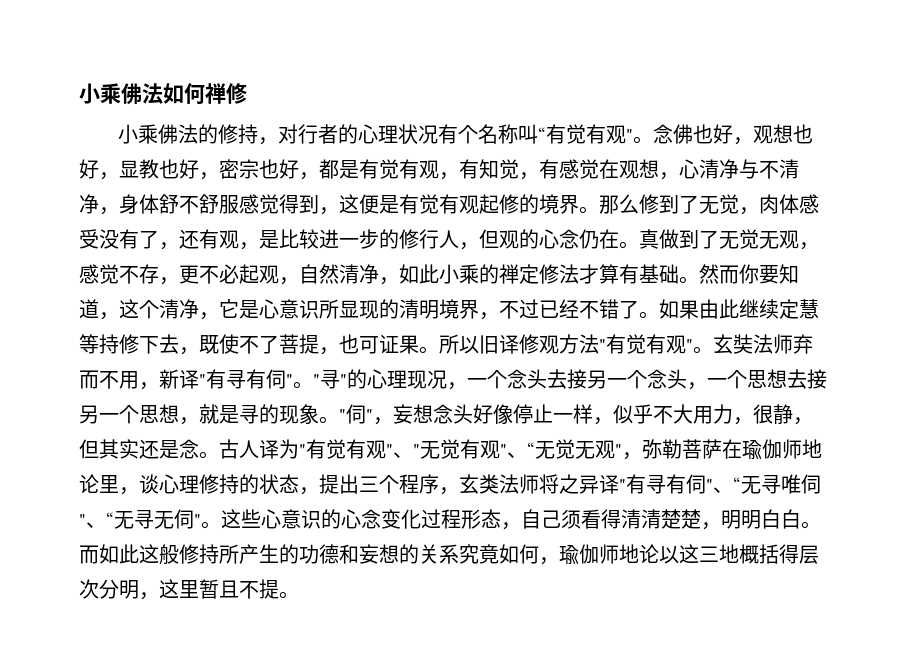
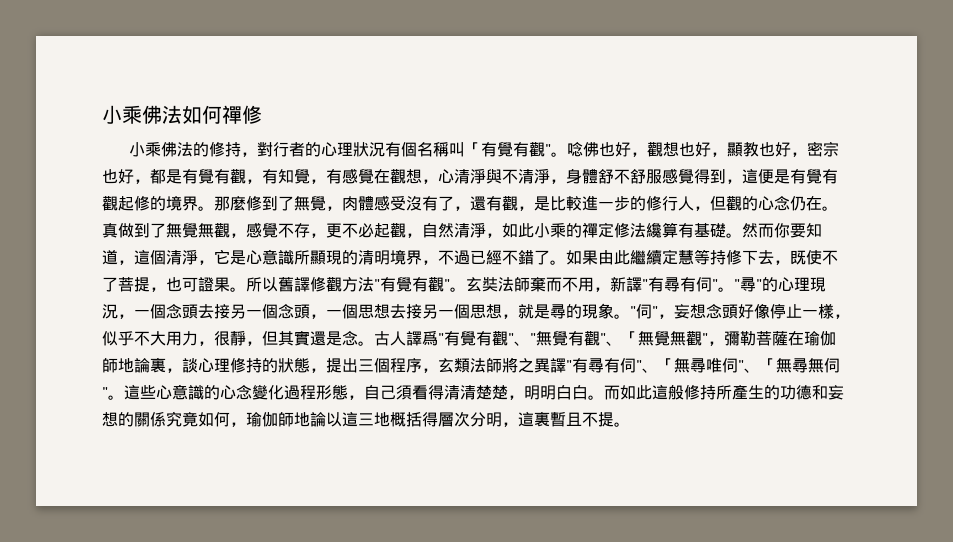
- 小乘佛法如何禅修
+ 小乘佛法如何禪修
- 小乘佛法的修持，对行者的心理状况有个名称叫“有觉有观"。念佛也好，观想也好，显教也好，密宗也好，都是有觉有观，有知觉，有感觉在观想，心清净与不清净，身体舒不舒服感觉得到，这便是有觉有观起修的境界。那么修到了无觉，肉体感受没有了，还有观，是比较进一步的修行人，但观的心念仍在。
+ 小乘佛法的修持，對行者的心理狀況有個名稱叫「有覺有觀"。唸佛也好，觀想也好，顯教也好，密宗也好，都是有覺有觀，有知覺，有感覺在觀想，心清淨與不清淨，身體舒不舒服感覺得到，這便是有覺有觀起修的境界。那麼修到了無覺，肉體感受沒有了，還有觀，是比較進一步的修行人，但觀的心念仍在。
- 真做到了无觉无观，感觉不存，更不必起观，自然清净，如此小乘的禅定修法才算有基础。
+ 真做到了無覺無觀，感覺不存，更不必起觀，自然清淨，如此小乘的禪定修法纔算有基礎。
- 然而你要知道，这个清净，它是心意识所显现的清明境界，不过已经不错了。
+ 然而你要知道，這個清淨，它是心意識所顯現的清明境界，不過已經不錯了。
- 如果由此继续定慧等持修下去，既使不了菩提，也可证果。
+ 如果由此繼續定慧等持修下去，既使不了菩提，也可證果。
- 所以旧译修观方法"有觉有观"。
+ 所以舊譯修觀方法"有覺有觀"。
- 玄奘法师弃而不用，新译"有寻有伺"。
+ 玄奘法師棄而不用，新譯"有尋有伺"。
- "寻"的心理现况，一个念头去接另一个念头，一个思想去接另一个思想，就是寻的现象。
+ "尋"的心理現況，一個念頭去接另一個念頭，一個思想去接另一個思想，就是尋的現象。
- "伺"，妄想念头好像停止一样，似乎不大用力，很静，但其实还是念。古人译为"有觉有观"、"无觉有观"、“无觉无观"，弥勒菩萨在瑜伽师地论里，谈心理修持的状态，提出三个程序，玄类法师将之异译"有寻有伺"、“无寻唯伺"、“无寻无伺"。这些心意识的心念变化过程形态，自己须看得清清楚楚，明明白白。
+ "伺"，妄想念頭好像停止一樣，似乎不大用力，很靜，但其實還是念。古人譯爲"有覺有觀"、"無覺有觀"、「無覺無觀"，彌勒菩薩在瑜伽師地論裏，談心理修持的狀態，提出三個程序，玄類法師將之異譯"有尋有伺"、「無尋唯伺"、「無尋無伺"。這些心意識的心念變化過程形態，自己須看得清清楚楚，明明白白。
- 而如此这般修持所产生的功德和妄想的关系究竟如何，瑜伽师地论以这三地概括得层次分明，这里暂且不提。
+ 而如此這般修持所產生的功德和妄想的關係究竟如何，瑜伽師地論以這三地概括得層次分明，這裏暫且不提。

